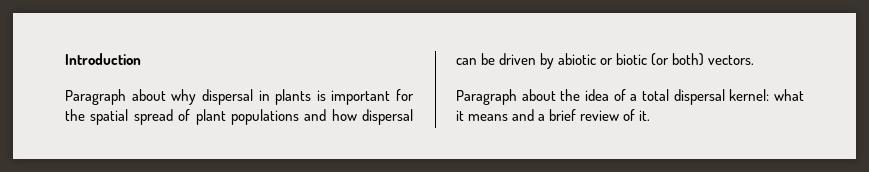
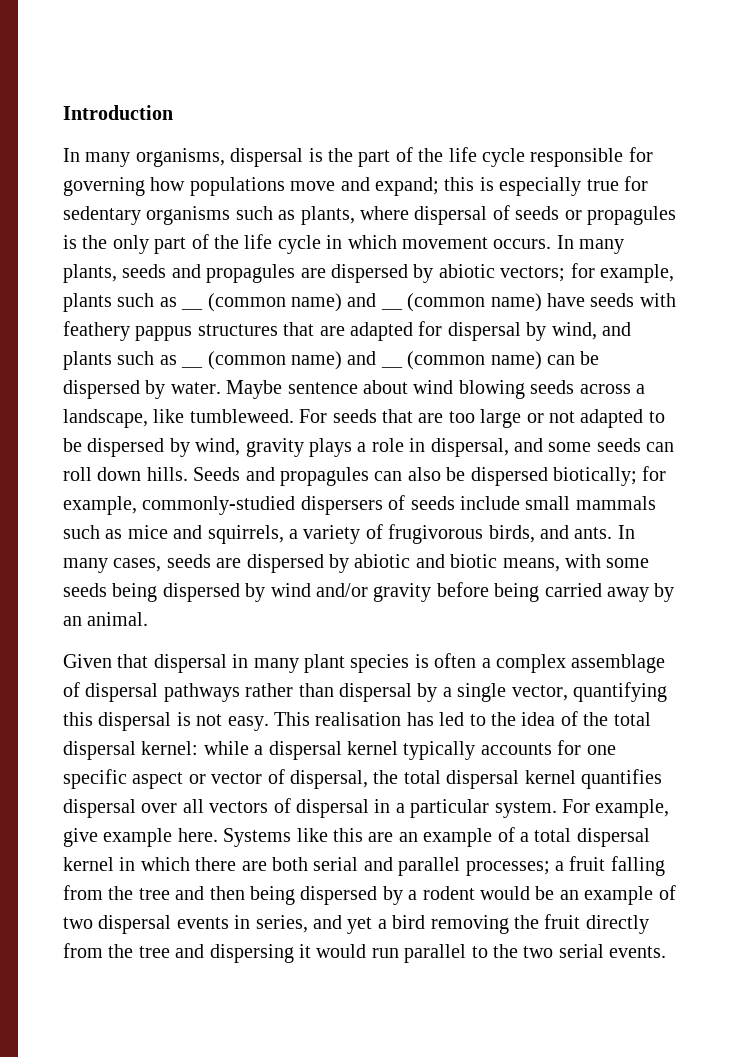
- Paragraph about why dispersal in plants is important for the spatial spread of plant populations and how dispersal can be driven by abiotic or biotic (or both) vectors.
- Paragraph about the idea of a total dispersal kernel: what it means and a brief review of it.
+ In many organisms, dispersal is the part of the life cycle responsible for governing how populations move and expand; this is especially true for sedentary organisms such as plants, where dispersal of seeds or propagules is the only part of the life cycle in which movement occurs. In many plants, seeds and propagules are dispersed by abiotic vectors; for example, plants such as __ (common name) and __ (common name) have seeds with feathery pappus structures that are adapted for dispersal by wind, and plants such as __ (common name) and __ (common name) can be dispersed by water. Maybe sentence about wind blowing seeds across a landscape, like tumbleweed. For seeds that are too large or not adapted to be dispersed by wind, gravity plays a role in dispersal, and some seeds can roll down hills. Seeds and propagules can also be dispersed biotically; for example, commonly-studied dispersers of seeds include small mammals such as mice and squirrels, a variety of frugivorous birds, and ants. In many cases, seeds are dispersed by abiotic and biotic means, with some seeds being dispersed by wind and/or gravity before being carried away by an animal.
+ Given that dispersal in many plant species is often a complex assemblage of dispersal pathways rather than dispersal by a single vector, quantifying this dispersal is not easy. This realisation has led to the idea of the total dispersal kernel: while a dispersal kernel typically accounts for one specific aspect or vector of dispersal, the total dispersal kernel quantifies dispersal over all vectors of dispersal in a particular system. For example, give example here. Systems like this are an example of a total dispersal kernel in which there are both serial and parallel processes; a fruit falling from the tree and then being dispersed by a rodent would be an example of two dispersal events in series, and yet a bird removing the fruit directly from the tree and dispersing it would run parallel to the two serial events.

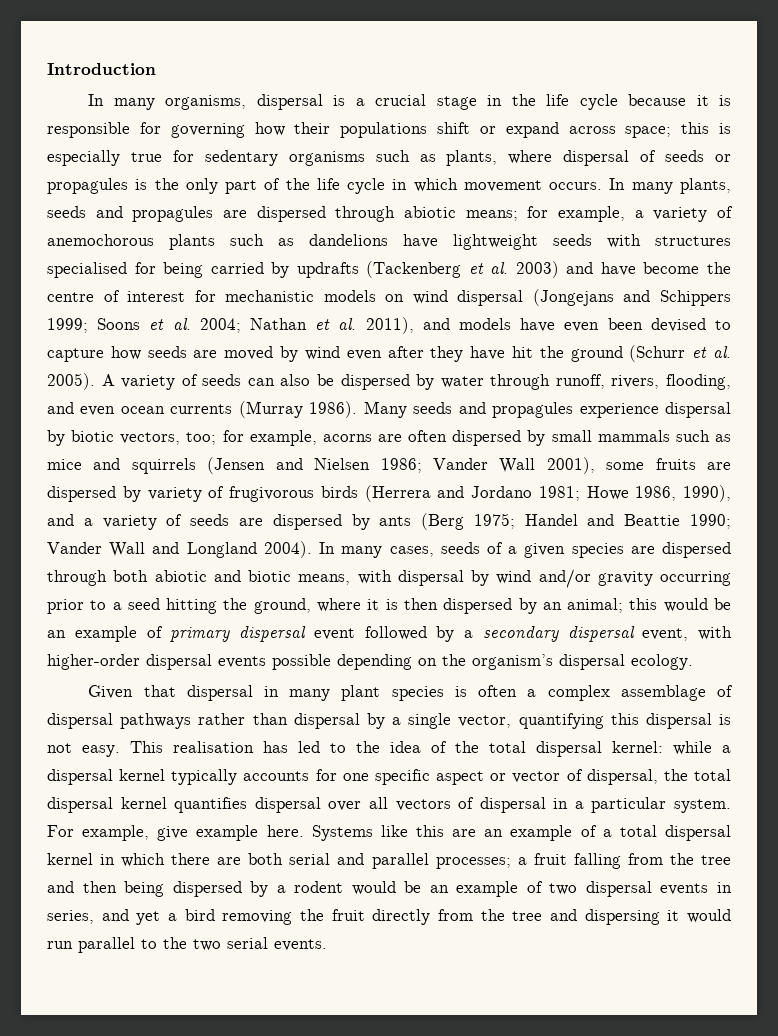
- In many organisms, dispersal is the part of the life cycle responsible for governing how populations move and expand; this is especially true for sedentary organisms such as plants, where dispersal of seeds or propagules is the only part of the life cycle in which movement occurs.
+ In many organisms, dispersal is a crucial stage in the life cycle because it is responsible for governing how their populations shift or expand across space; this is especially true for sedentary organisms such as plants, where dispersal of seeds or propagules is the only part of the life cycle in which movement occurs.
- In many plants, seeds and propagules are dispersed by abiotic vectors; for example, plants such as __ (common name) and __ (common name) have seeds with feathery pappus structures that are adapted for dispersal by wind, and plants such as __ (common name) and __ (common name) can be dispersed by water. Maybe sentence about wind blowing seeds across a landscape, like tumbleweed. For seeds that are too large or not adapted to be dispersed by wind, gravity plays a role in dispersal, and some seeds can roll down hills. Seeds and propagules can also be dispersed biotically; for example, commonly-studied dispersers of seeds include small mammals such as mice and squirrels, a variety of frugivorous birds, and ants. In many cases, seeds are dispersed by abiotic and biotic means, with some seeds being dispersed by wind and/or gravity before being carried away by an animal.
+ In many plants, seeds and propagules are dispersed through abiotic means; for example, a variety of anemochorous plants such as dandelions have lightweight seeds with structures specialised for being carried by updrafts (Tackenberg et al. 2003) and have become the centre of interest for mechanistic models on wind dispersal (Jongejans and Schippers 1999; Soons et al. 2004; Nathan et al. 2011), and models have even been devised to capture how seeds are moved by wind even after they have hit the ground (Schurr et al. 2005). A variety of seeds can also be dispersed by water through runoff, rivers, flooding, and even ocean currents (Murray 1986). Many seeds and propagules experience dispersal by biotic vectors, too; for example, acorns are often dispersed by small mammals such as mice and squirrels (Jensen and Nielsen 1986; Vander Wall 2001), some fruits are dispersed by variety of frugivorous birds (Herrera and Jordano 1981; Howe 1986, 1990), and a variety of seeds are dispersed by ants (Berg 1975; Handel and Beattie 1990; Vander Wall and Longland 2004). In many cases, seeds of a given species are dispersed through both abiotic and biotic means, with dispersal by wind and/or gravity occurring prior to a seed hitting the ground, where it is then dispersed by an animal; this would be an example of primary dispersal event followed by a secondary dispersal event, with higher-order dispersal events possible depending on the organism’s dispersal ecology.

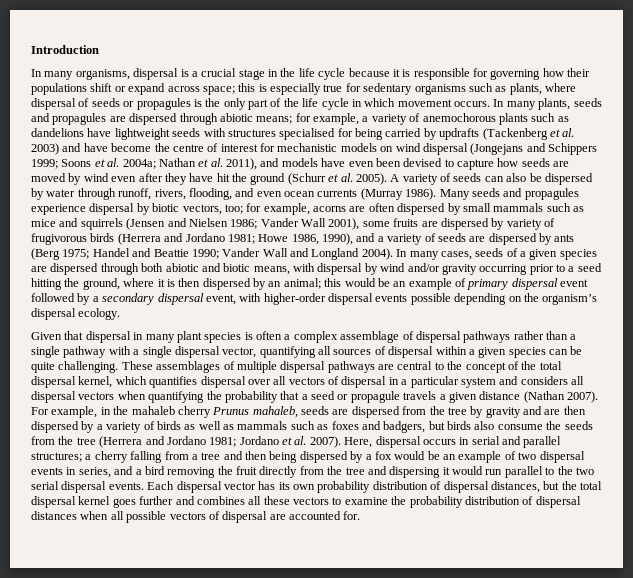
- Soons et al. 2004;
+ Soons et al. 2004a;
- Given that dispersal in many plant species is often a complex assemblage of dispersal pathways rather than dispersal by a single vector, quantifying this dispersal is not easy. This realisation has led to the idea of the total dispersal kernel: while a dispersal kernel typically accounts for one specific aspect or vector of dispersal, the total dispersal kernel quantifies dispersal over all vectors of dispersal in a particular system. For example, give example here. Systems like this are an example of a total dispersal kernel in which there are both serial and parallel processes; a fruit falling from the tree and then being dispersed by a rodent would be an example of two dispersal events in series, and yet a bird removing the fruit directly from the tree and dispersing it would run parallel to the two serial events.
+ Given that dispersal in many plant species is often a complex assemblage of dispersal pathways rather than a single pathway with a single dispersal vector, quantifying all sources of dispersal within a given species can be quite challenging. These assemblages of multiple dispersal pathways are central to the concept of the total dispersal kernel, which quantifies dispersal over all vectors of dispersal in a particular system and considers all dispersal vectors when quantifying the probability that a seed or propagule travels a given distance (Nathan 2007). For example, in the mahaleb cherry Prunus mahaleb, seeds are dispersed from the tree by gravity and are then dispersed by a variety of birds as well as mammals such as foxes and badgers, but birds also consume the seeds from the tree (Herrera and Jordano 1981; Jordano et al. 2007). Here, dispersal occurs in serial and parallel structures; a cherry falling from a tree and then being dispersed by a fox would be an example of two dispersal events in series, and a bird removing the fruit directly from the tree and dispersing it would run parallel to the two serial dispersal events. Each dispersal vector has its own probability distribution of dispersal distances, but the total dispersal kernel goes further and combines all these vectors to examine the probability distribution of dispersal distances when all possible vectors of dispersal are accounted for.

